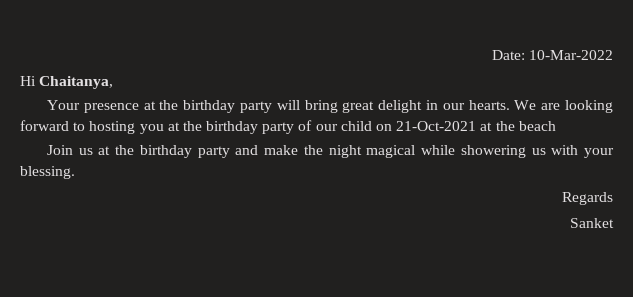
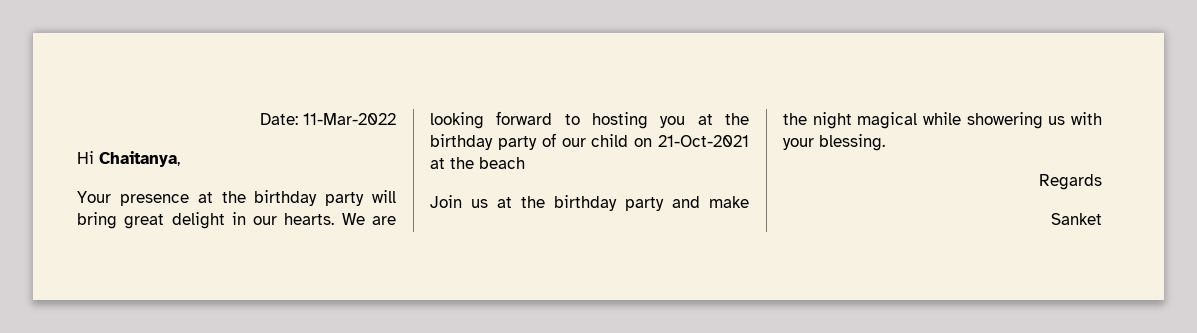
- Date: 10-Mar-2022
+ Date: 11-Mar-2022

